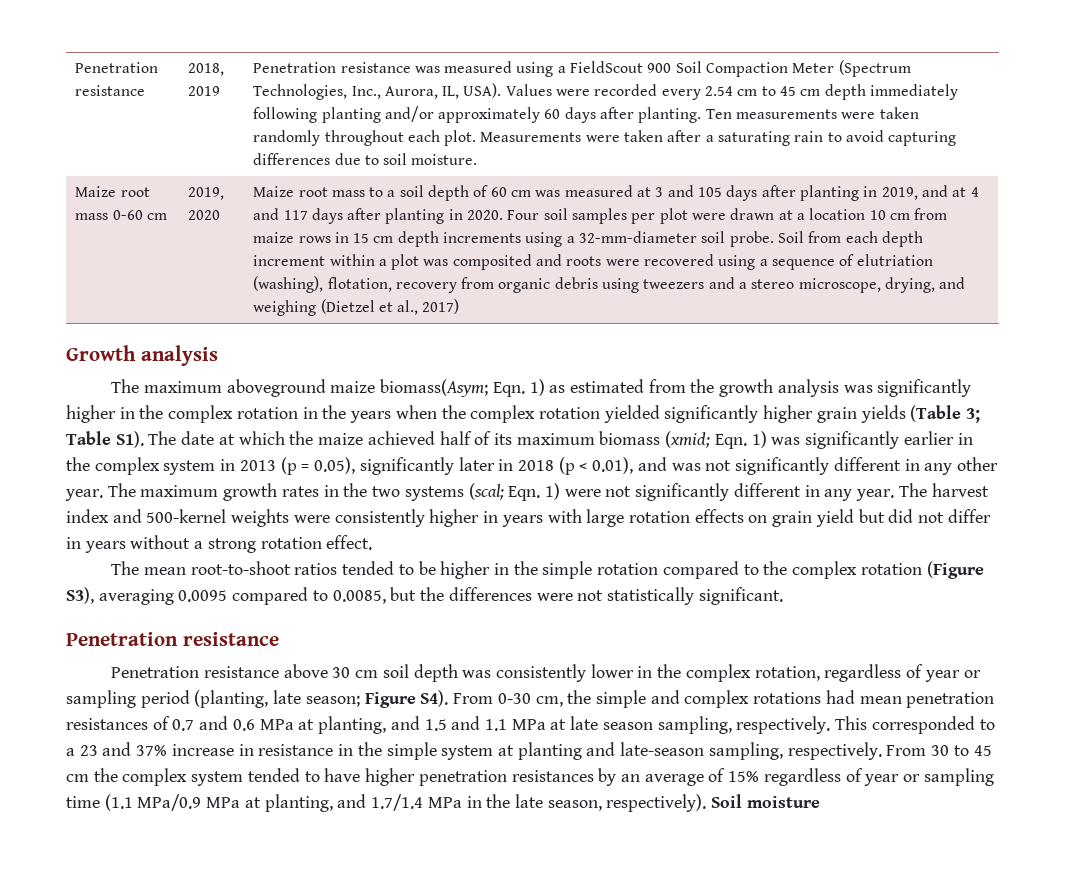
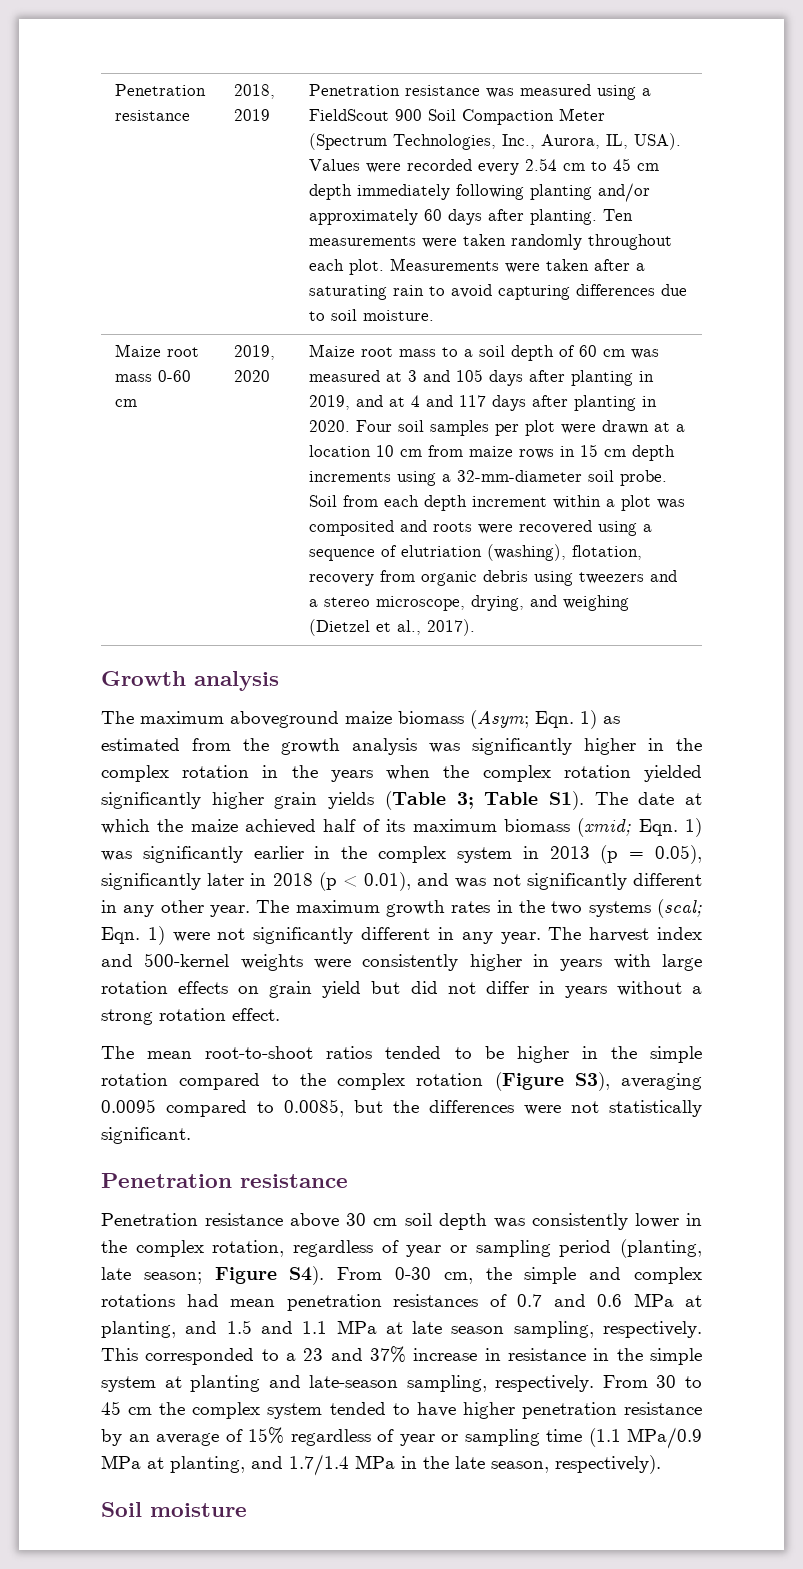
- Soil from each depth increment within a plot was composited and roots were recovered using a sequence of elutriation (washing), flotation, recovery from organic debris using tweezers and a stereo microscope, drying, and weighing (Dietzel et al., 2017)
+ Soil from each depth increment within a plot was composited and roots were recovered using a sequence of elutriation (washing), flotation, recovery from organic debris using tweezers and a stereo microscope, drying, and weighing (Dietzel et al., 2017).
- The maximum aboveground maize biomass(Asym;
+ The maximum aboveground maize biomass (Asym;
- From 30 to 45 cm the complex system tended to have higher penetration resistances by an average of 15% regardless of year or sampling time (1.1 MPa/0.9 MPa at planting, and 1.7/1.4 MPa in the late season, respectively). Soil moisture
+ From 30 to 45 cm the complex system tended to have higher penetration resistance by an average of 15% regardless of year or sampling time (1.1 MPa/0.9 MPa at planting, and 1.7/1.4 MPa in the late season, respectively).
+ Soil moisture

